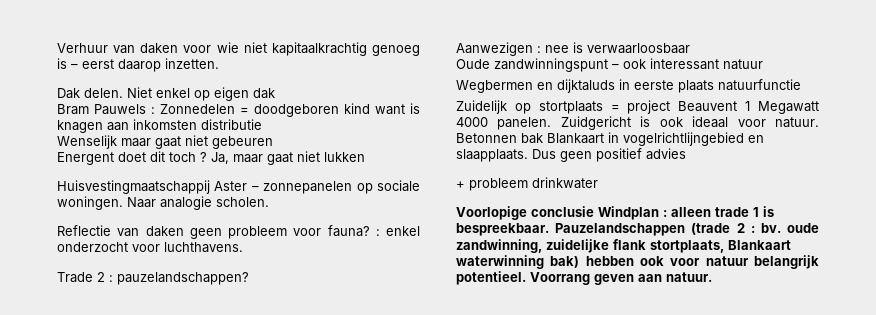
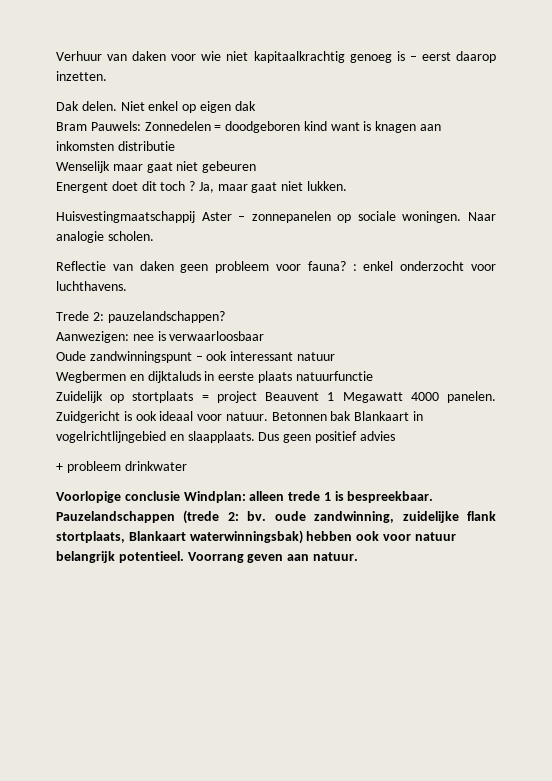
- Bram Pauwels : Zonnedelen = doodgeboren kind want is knagen aan inkomsten distributie
+ Bram Pauwels: Zonnedelen = doodgeboren kind want is knagen aan inkomsten distributie
- Ja, maar gaat niet lukken
+ Ja, maar gaat niet lukken.
- Trade 2 : pauzelandschappen?
+ Trede 2: pauzelandschappen?
- Aanwezigen : nee is verwaarloosbaar
+ Aanwezigen: nee is verwaarloosbaar
- Voorlopige conclusie Windplan : alleen trade 1 is bespreekbaar.
+ Voorlopige conclusie Windplan: alleen trede 1 is bespreekbaar.
- Pauzelandschappen (trade 2 : bv. oude zandwinning, zuidelijke flank stortplaats, Blankaart waterwinning bak) hebben ook voor natuur belangrijk potentieel.
+ Pauzelandschappen (trede 2: bv. oude zandwinning, zuidelijke flank stortplaats, Blankaart waterwinningsbak) hebben ook voor natuur belangrijk potentieel.

